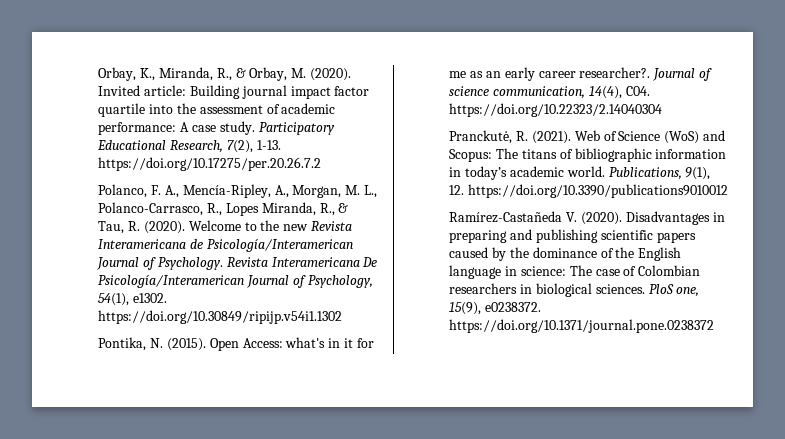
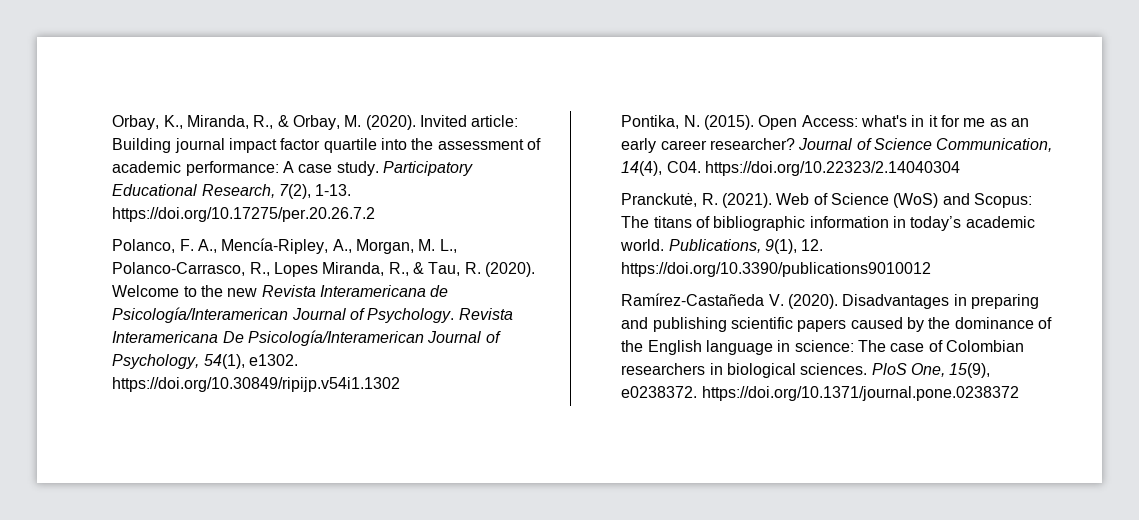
- Open Access: what's in it for me as an early career researcher?. Journal of science communication, 14(4), C04. https://doi.org/10.22323/2.14040304
+ Open Access: what's in it for me as an early career researcher? Journal of Science Communication, 14(4), C04. https://doi.org/10.22323/2.14040304
- PloS one, 15(9), e0238372. https://doi.org/10.1371/journal.pone.0238372
+ PloS One, 15(9), e0238372. https://doi.org/10.1371/journal.pone.0238372

